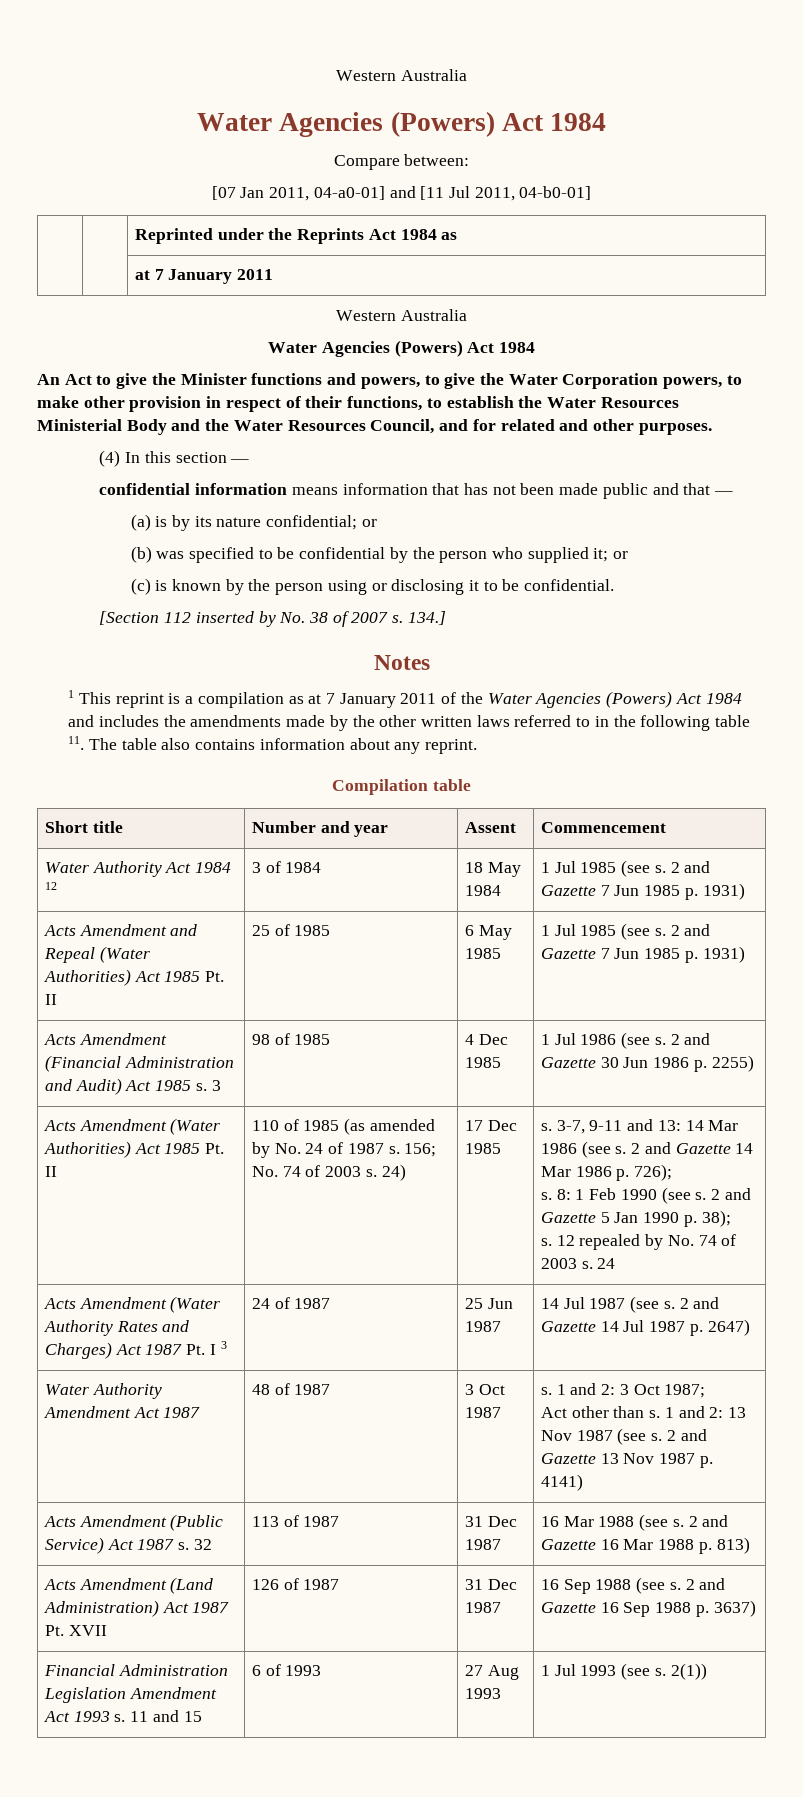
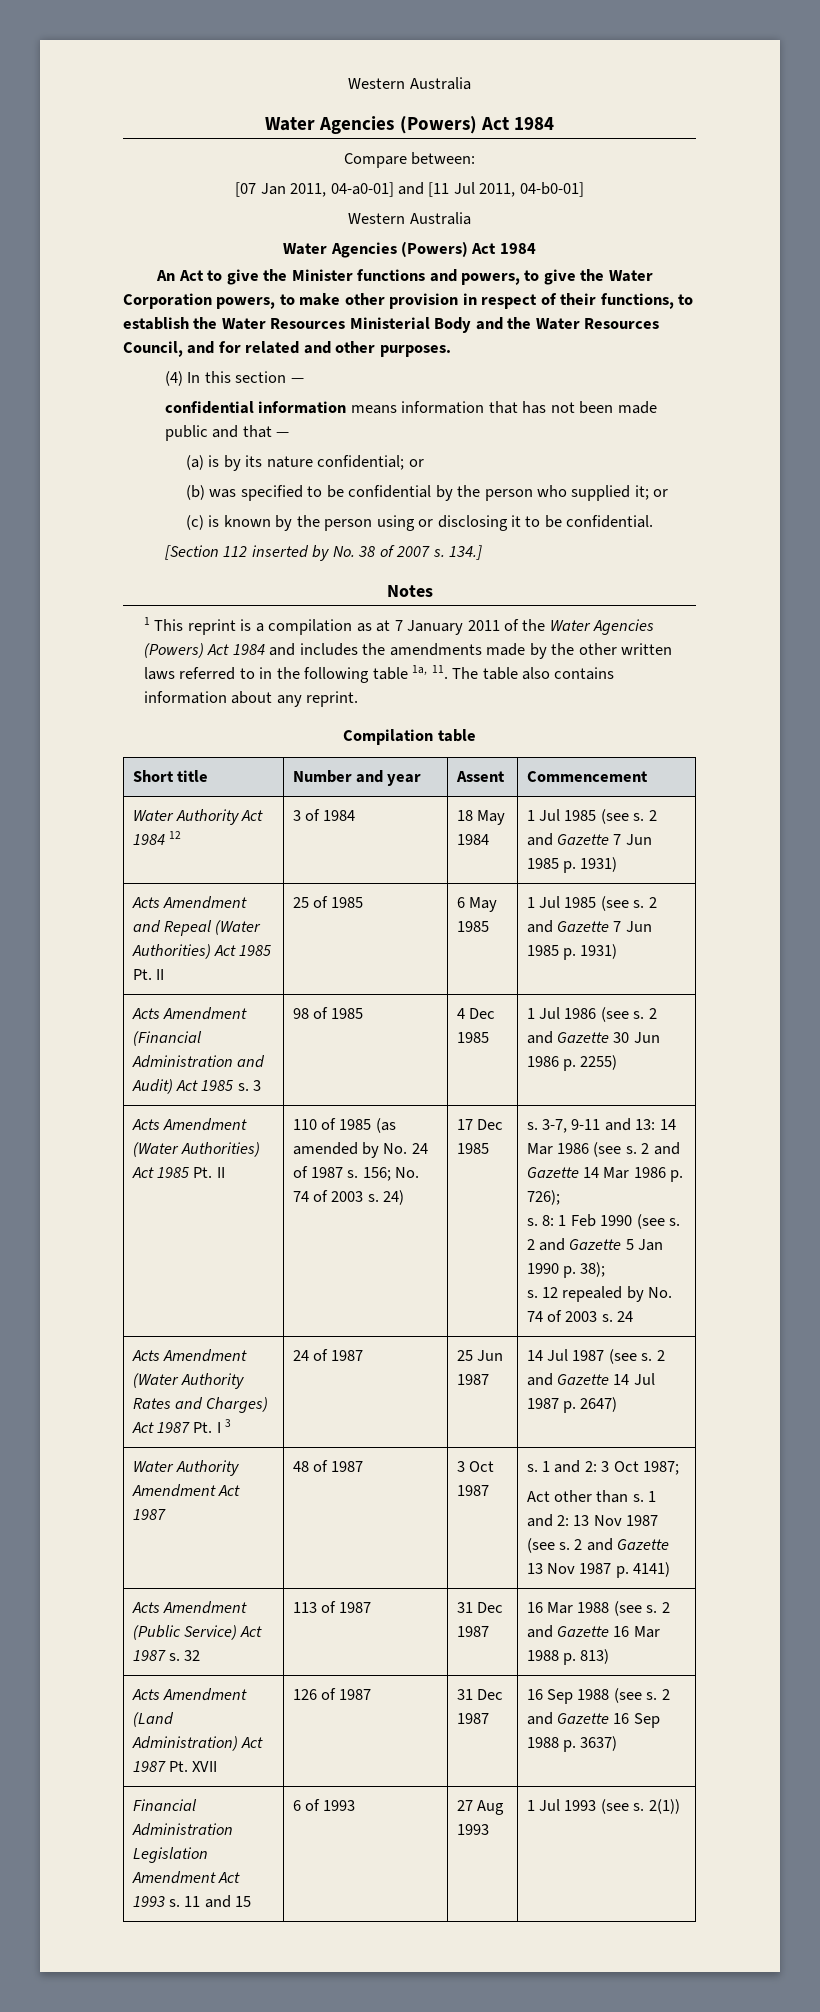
- | | Reprinted under the Reprints Act 1984 as
- | | at 7 January 2011
- 1 This reprint is a compilation as at 7 January 2011 of the Water Agencies (Powers) Act 1984 and includes the amendments made by the other written laws referred to in the following table 11. The table also contains information about any reprint.
+ 1 This reprint is a compilation as at 7 January 2011 of the Water Agencies (Powers) Act 1984 and includes the amendments made by the other written laws referred to in the following table 1a, 11. The table also contains information about any reprint.

